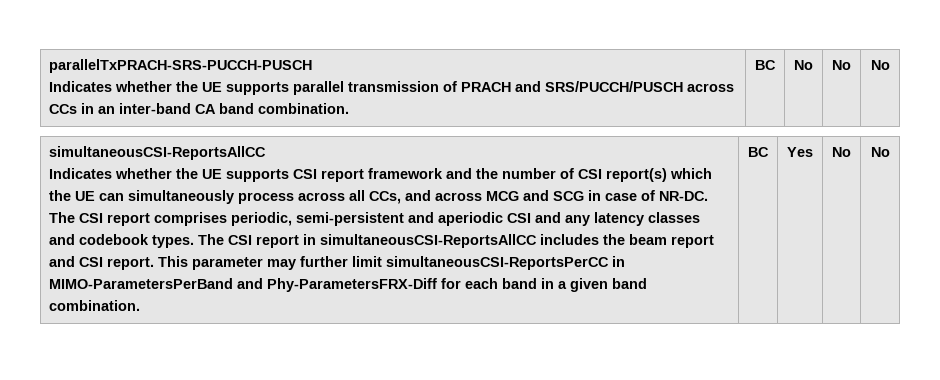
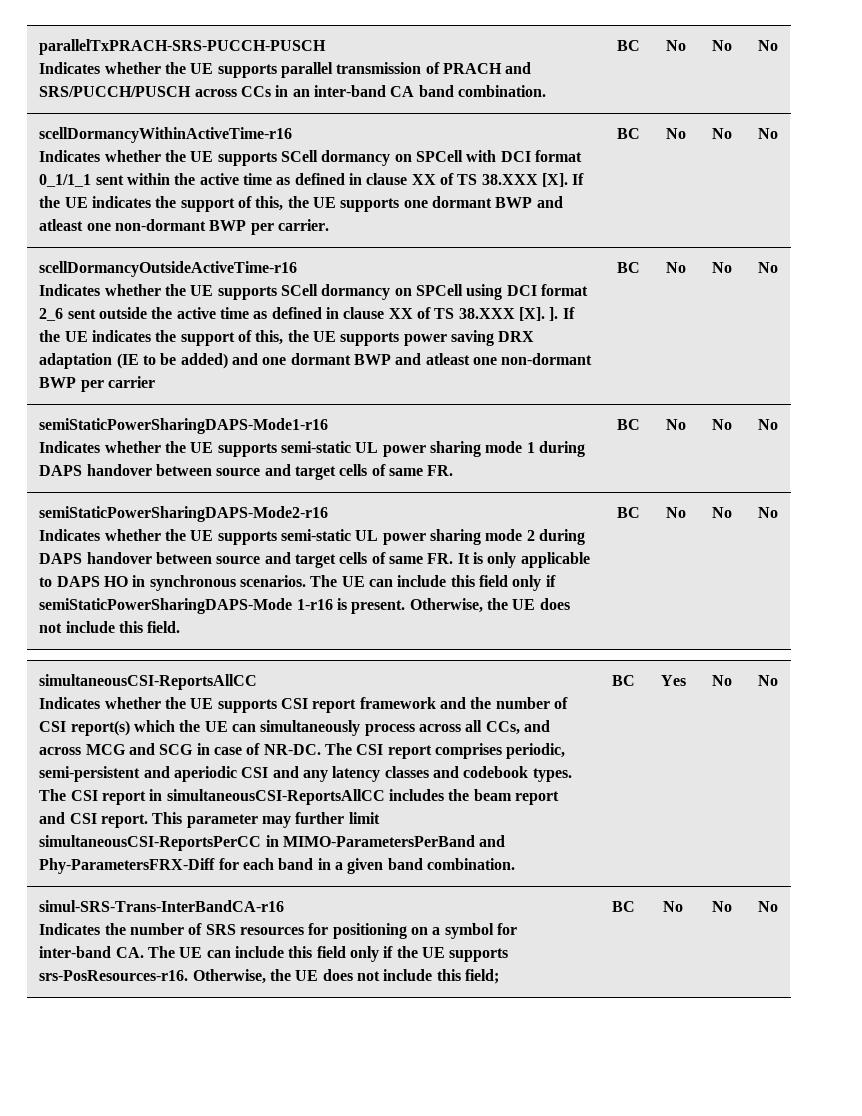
+ scellDormancyWithinActiveTime-r16
+ Indicates whether the UE supports SCell dormancy on SPCell with DCI format 0_1/1_1 sent within the active time as defined in clause XX of TS 38.XXX [X]. If the UE indicates the support of this, the UE supports one dormant BWP and atleast one non-dormant BWP per carrier. | BC | No | No | No
+ scellDormancyOutsideActiveTime-r16
+ Indicates whether the UE supports SCell dormancy on SPCell using DCI format 2_6 sent outside the active time as defined in clause XX of TS 38.XXX [X]. ]. If the UE indicates the support of this, the UE supports power saving DRX adaptation (IE to be added) and one dormant BWP and atleast one non-dormant BWP per carrier | BC | No | No | No
+ semiStaticPowerSharingDAPS-Mode1-r16
+ Indicates whether the UE supports semi-static UL power sharing mode 1 during DAPS handover between source and target cells of same FR. | BC | No | No | No
+ semiStaticPowerSharingDAPS-Mode2-r16
+ Indicates whether the UE supports semi-static UL power sharing mode 2 during DAPS handover between source and target cells of same FR. It is only applicable to DAPS HO in synchronous scenarios. The UE can include this field only if semiStaticPowerSharingDAPS-Mode 1-r16 is present. Otherwise, the UE does not include this field. | BC | No | No | No
+ simul-SRS-Trans-InterBandCA-r16
+ Indicates the number of SRS resources for positioning on a symbol for inter-band CA. The UE can include this field only if the UE supports srs-PosResources-r16. Otherwise, the UE does not include this field; | BC | No | No | No

